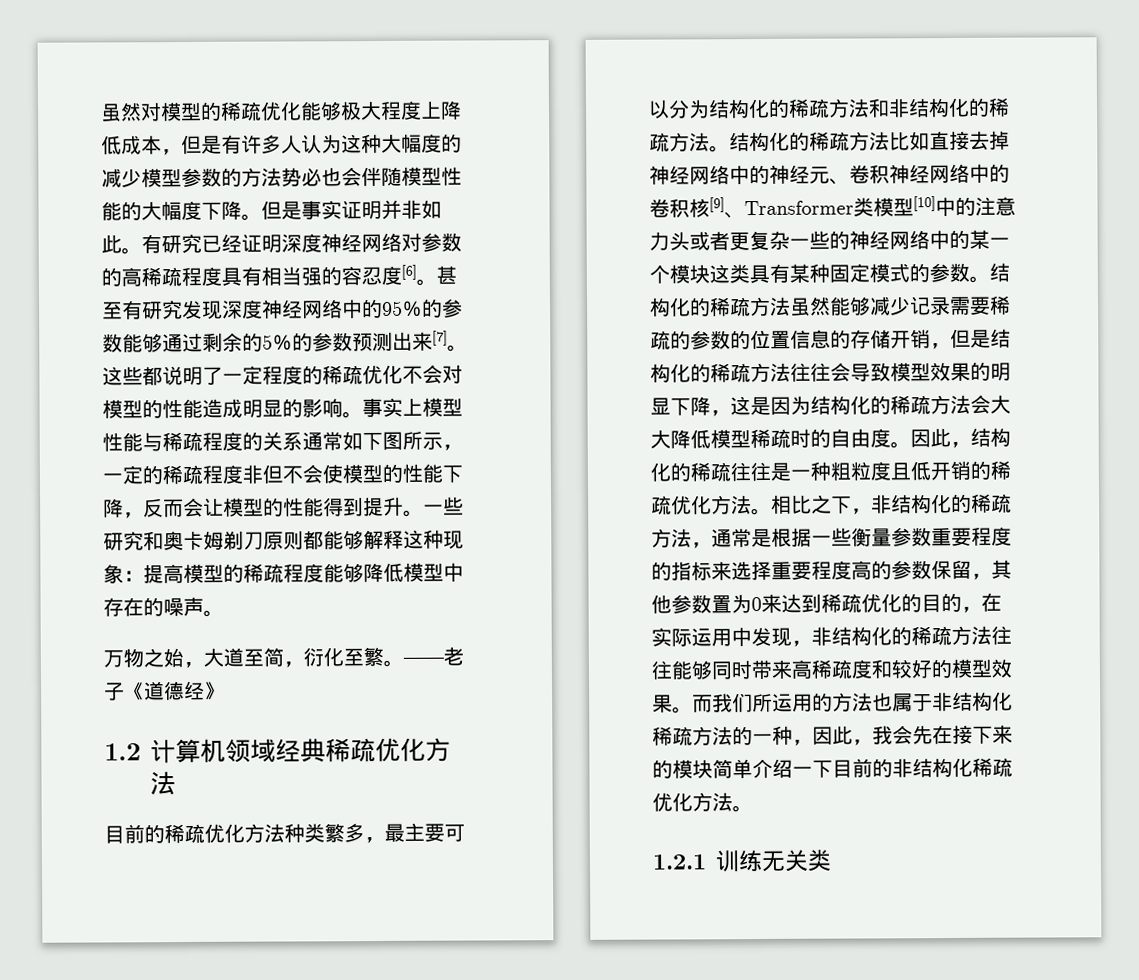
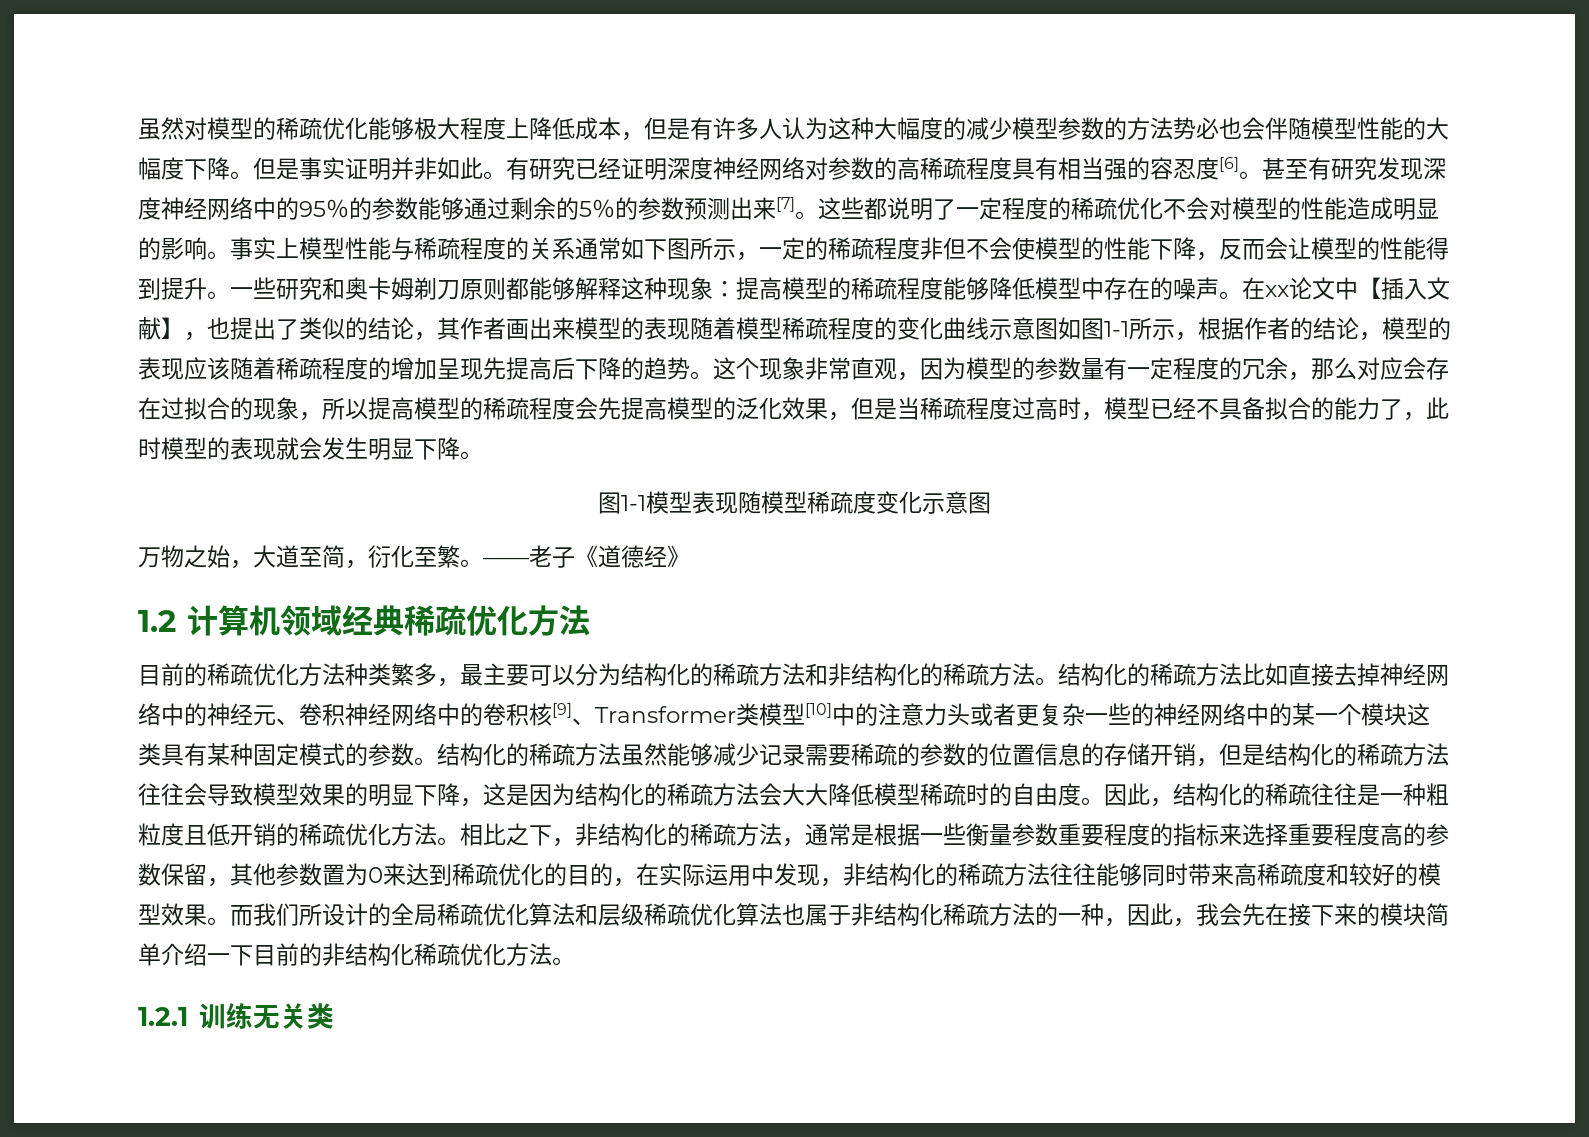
+ 在xx论文中【插入文献】，也提出了类似的结论，其作者画出来模型的表现随着模型稀疏程度的变化曲线示意图如图1-1所示，根据作者的结论，模型的表现应该随着稀疏程度的增加呈现先提高后下降的趋势。这个现象非常直观，因为模型的参数量有一定程度的冗余，那么对应会存在过拟合的现象，所以提高模型的稀疏程度会先提高模型的泛化效果，但是当稀疏程度过高时，模型已经不具备拟合的能力了，此时模型的表现就会发生明显下降。
+ 图1-1模型表现随模型稀疏度变化示意图
- 而我们所运用的方法也属于非结构化稀疏方法的一种，因此，我会先在接下来的模块简单介绍一下目前的非结构化稀疏优化方法。
+ 而我们所设计的全局稀疏优化算法和层级稀疏优化算法也属于非结构化稀疏方法的一种，因此，我会先在接下来的模块简单介绍一下目前的非结构化稀疏优化方法。

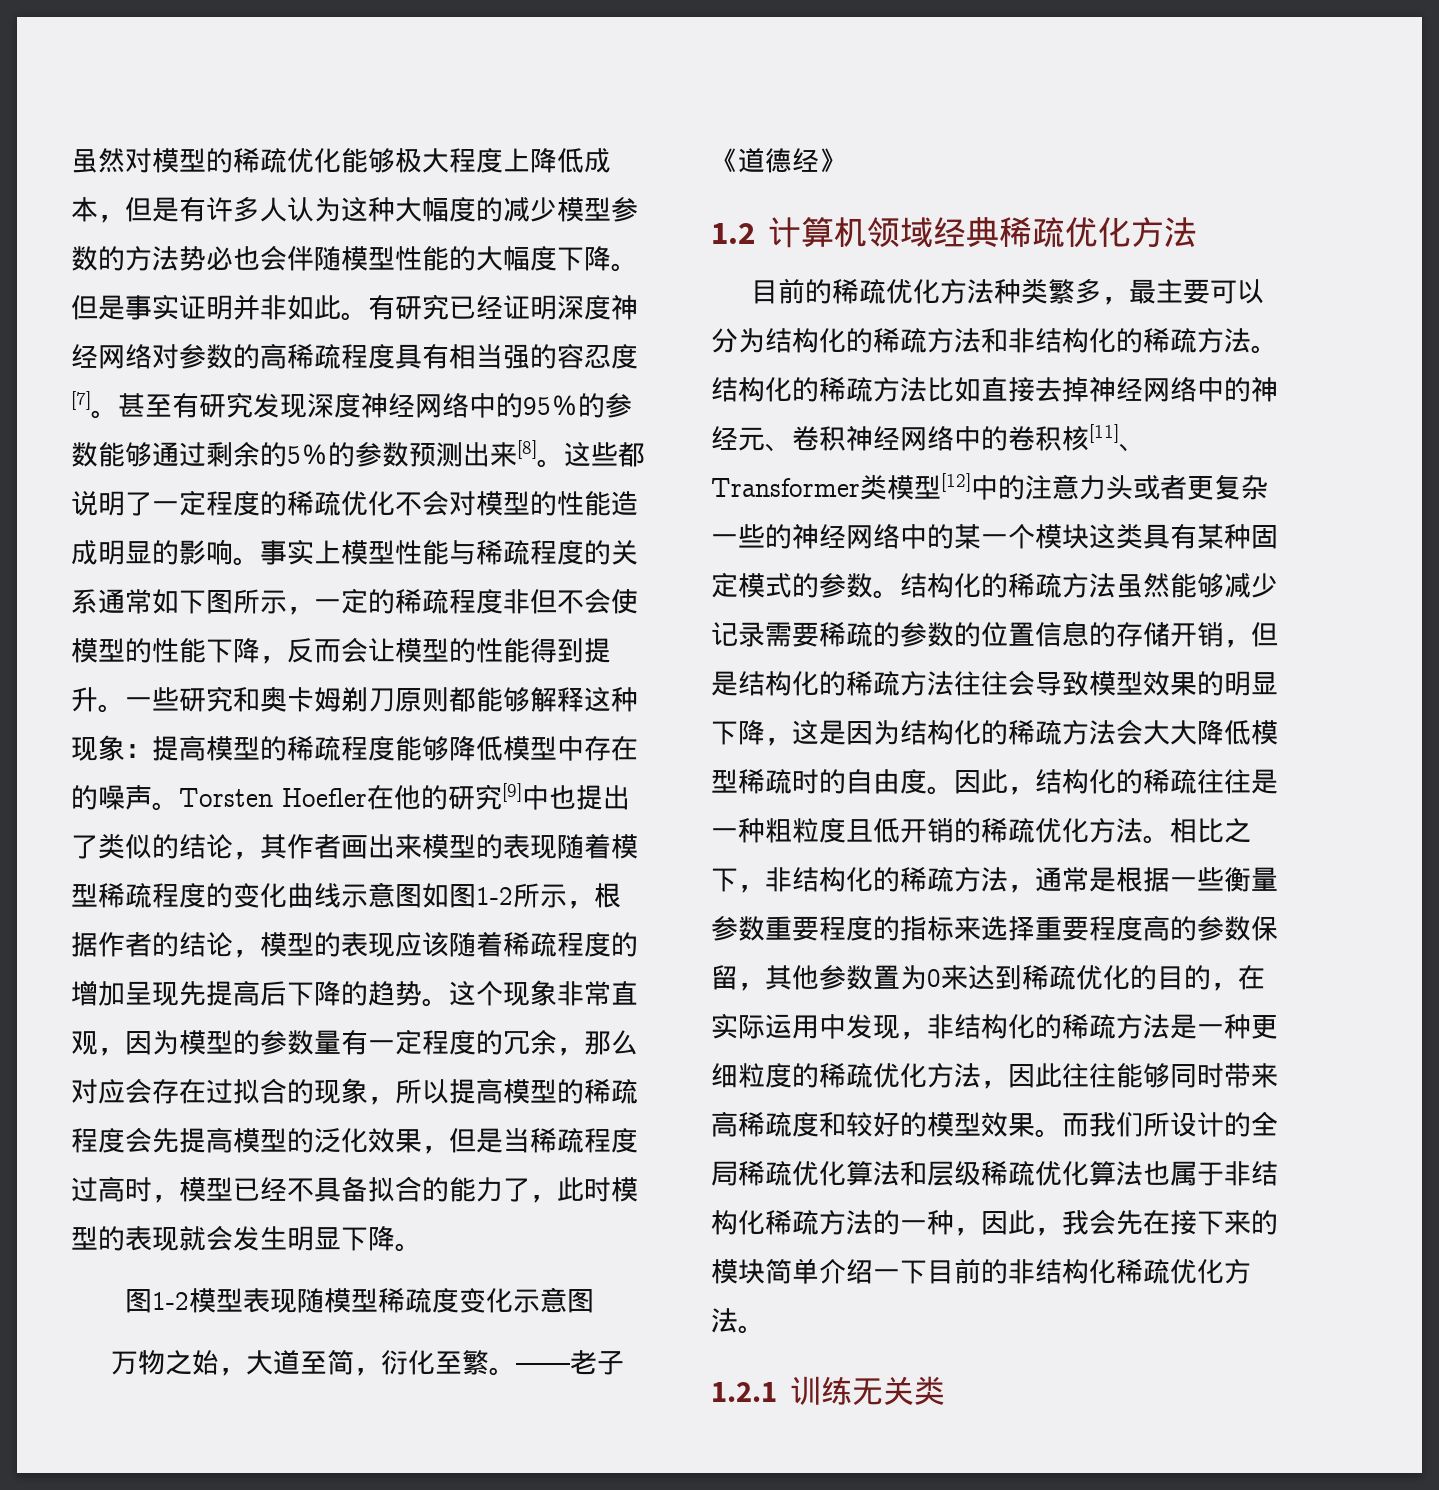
- 有研究已经证明深度神经网络对参数的高稀疏程度具有相当强的容忍度[6]。
+ 有研究已经证明深度神经网络对参数的高稀疏程度具有相当强的容忍度[7]。
- 甚至有研究发现深度神经网络中的95％的参数能够通过剩余的5％的参数预测出来[7]。
+ 甚至有研究发现深度神经网络中的95％的参数能够通过剩余的5％的参数预测出来[8]。
- 在xx论文中【插入文献】，也提出了类似的结论，其作者画出来模型的表现随着模型稀疏程度的变化曲线示意图如图1-1所示，根据作者的结论，模型的表现应该随着稀疏程度的增加呈现先提高后下降的趋势。
+ Torsten Hoefler在他的研究[9]中也提出了类似的结论，其作者画出来模型的表现随着模型稀疏程度的变化曲线示意图如图1-2所示，根据作者的结论，模型的表现应该随着稀疏程度的增加呈现先提高后下降的趋势。
- 图1-1模型表现随模型稀疏度变化示意图
+ 图1-2模型表现随模型稀疏度变化示意图
- 结构化的稀疏方法比如直接去掉神经网络中的神经元、卷积神经网络中的卷积核[9]、Transformer类模型[10]中的注意力头或者更复杂一些的神经网络中的某一个模块这类具有某种固定模式的参数。
+ 结构化的稀疏方法比如直接去掉神经网络中的神经元、卷积神经网络中的卷积核[11]、Transformer类模型[12]中的注意力头或者更复杂一些的神经网络中的某一个模块这类具有某种固定模式的参数。
- 相比之下，非结构化的稀疏方法，通常是根据一些衡量参数重要程度的指标来选择重要程度高的参数保留，其他参数置为0来达到稀疏优化的目的，在实际运用中发现，非结构化的稀疏方法往往能够同时带来高稀疏度和较好的模型效果。
+ 相比之下，非结构化的稀疏方法，通常是根据一些衡量参数重要程度的指标来选择重要程度高的参数保留，其他参数置为0来达到稀疏优化的目的，在实际运用中发现，非结构化的稀疏方法是一种更细粒度的稀疏优化方法，因此往往能够同时带来高稀疏度和较好的模型效果。

